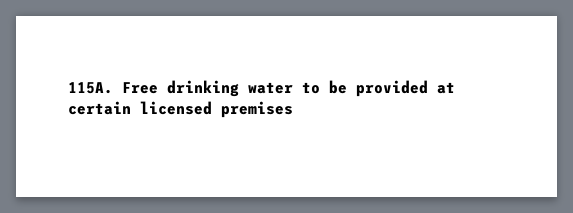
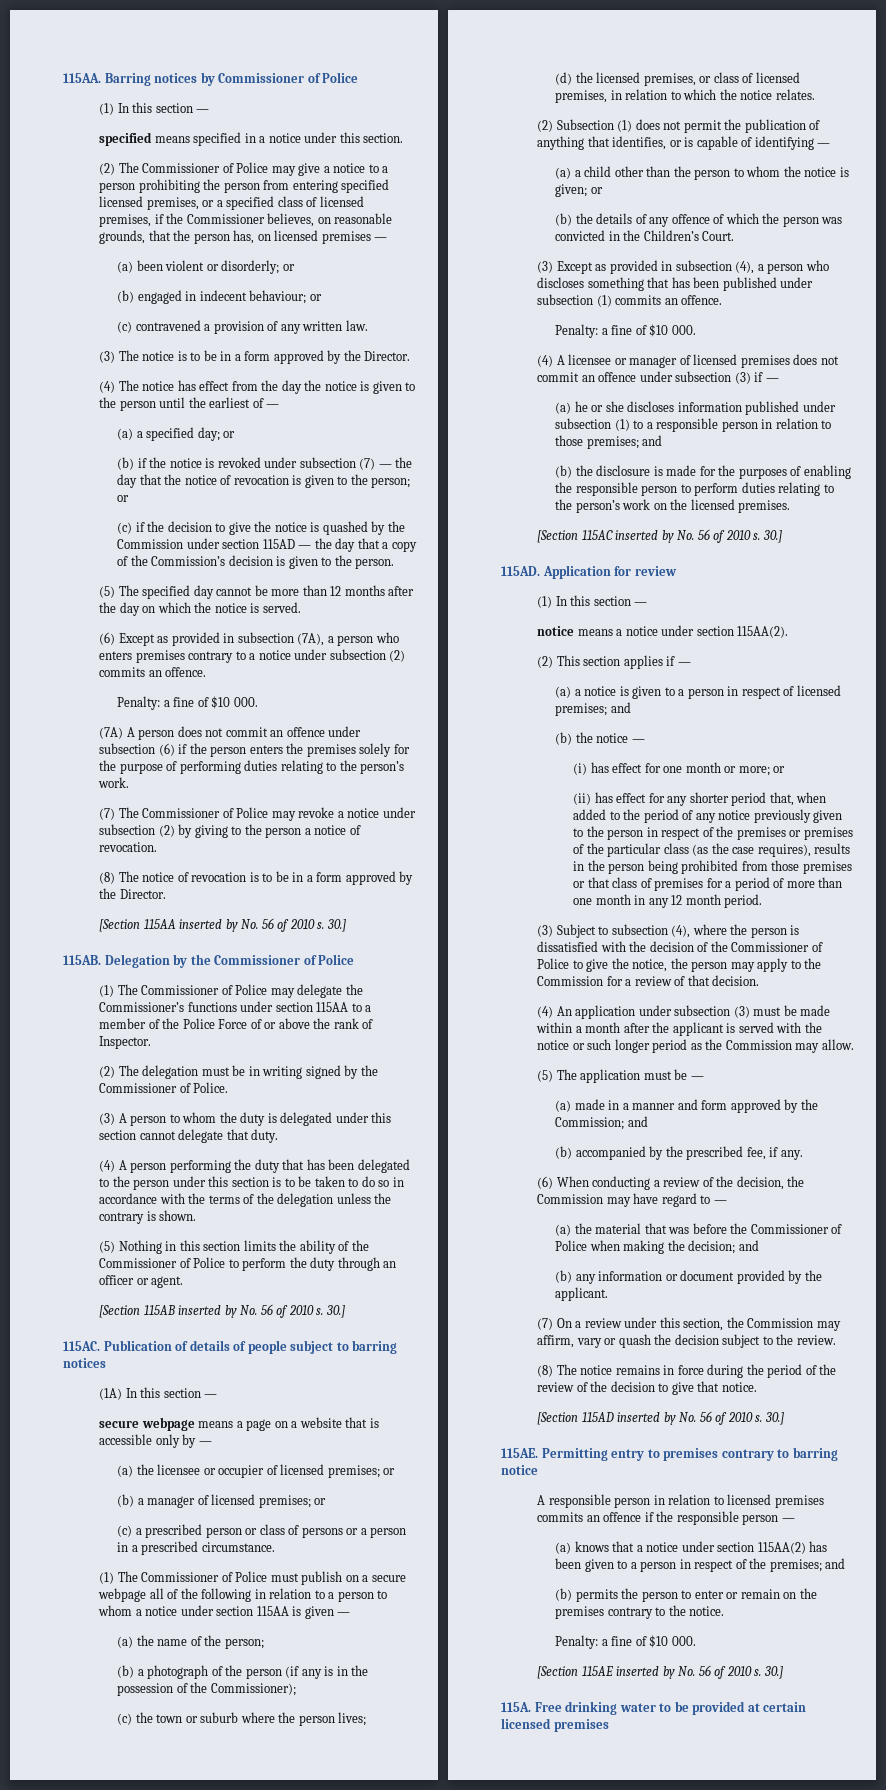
+ 115AA. Barring notices by Commissioner of Police
+ (1) In this section —
+ specified means specified in a notice under this section.
+ (2) The Commissioner of Police may give a notice to a person prohibiting the person from entering specified licensed premises, or a specified class of licensed premises, if the Commissioner believes, on reasonable grounds, that the person has, on licensed premises —
+ (a) been violent or disorderly; or
+ (b) engaged in indecent behaviour; or
+ (c) contravened a provision of any written law.
+ (3) The notice is to be in a form approved by the Director.
+ (4) The notice has effect from the day the notice is given to the person until the earliest of —
+ (a) a specified day; or
+ (b) if the notice is revoked under subsection (7) — the day that the notice of revocation is given to the person; or
+ (c) if the decision to give the notice is quashed by the Commission under section 115AD — the day that a copy of the Commission’s decision is given to the person.
+ (5) The specified day cannot be more than 12 months after the day on which the notice is served.
+ (6) Except as provided in subsection (7A), a person who enters premises contrary to a notice under subsection (2) commits an offence.
+ Penalty: a fine of $10 000.
+ (7A) A person does not commit an offence under subsection (6) if the person enters the premises solely for the purpose of performing duties relating to the person’s work.
+ (7) The Commissioner of Police may revoke a notice under subsection (2) by giving to the person a notice of revocation.
+ (8) The notice of revocation is to be in a form approved by the Director.
+ [Section 115AA inserted by No. 56 of 2010 s. 30.]
+ 115AB. Delegation by the Commissioner of Police
+ (1) The Commissioner of Police may delegate the Commissioner’s functions under section 115AA to a member of the Police Force of or above the rank of Inspector.
+ (2) The delegation must be in writing signed by the Commissioner of Police.
+ (3) A person to whom the duty is delegated under this section cannot delegate that duty.
+ (4) A person performing the duty that has been delegated to the person under this section is to be taken to do so in accordance with the terms of the delegation unless the contrary is shown.
+ (5) Nothing in this section limits the ability of the Commissioner of Police to perform the duty through an officer or agent.
+ [Section 115AB inserted by No. 56 of 2010 s. 30.]
+ 115AC. Publication of details of people subject to barring notices
+ (1A) In this section —
+ secure webpage means a page on a website that is accessible only by —
+ (a) the licensee or occupier of licensed premises; or
+ (b) a manager of licensed premises; or
+ (c) a prescribed person or class of persons or a person in a prescribed circumstance.
+ (1) The Commissioner of Police must publish on a secure webpage all of the following in relation to a person to whom a notice under section 115AA is given —
+ (a) the name of the person;
+ (b) a photograph of the person (if any is in the possession of the Commissioner);
+ (c) the town or suburb where the person lives;
+ (d) the licensed premises, or class of licensed premises, in relation to which the notice relates.
+ (2) Subsection (1) does not permit the publication of anything that identifies, or is capable of identifying —
+ (a) a child other than the person to whom the notice is given; or
+ (b) the details of any offence of which the person was convicted in the Children’s Court.
+ (3) Except as provided in subsection (4), a person who discloses something that has been published under subsection (1) commits an offence.
+ Penalty: a fine of $10 000.
+ (4) A licensee or manager of licensed premises does not commit an offence under subsection (3) if —
+ (a) he or she discloses information published under subsection (1) to a responsible person in relation to those premises; and
+ (b) the disclosure is made for the purposes of enabling the responsible person to perform duties relating to the person’s work on the licensed premises.
+ [Section 115AC inserted by No. 56 of 2010 s. 30.]
+ 115AD. Application for review
+ (1) In this section —
+ notice means a notice under section 115AA(2).
+ (2) This section applies if —
+ (a) a notice is given to a person in respect of licensed premises; and
+ (b) the notice —
+ (i) has effect for one month or more; or
+ (ii) has effect for any shorter period that, when added to the period of any notice previously given to the person in respect of the premises or premises of the particular class (as the case requires), results in the person being prohibited from those premises or that class of premises for a period of more than one month in any 12 month period.
+ (3) Subject to subsection (4), where the person is dissatisfied with the decision of the Commissioner of Police to give the notice, the person may apply to the Commission for a review of that decision.
+ (4) An application under subsection (3) must be made within a month after the applicant is served with the notice or such longer period as the Commission may allow.
+ (5) The application must be —
+ (a) made in a manner and form approved by the Commission; and
+ (b) accompanied by the prescribed fee, if any.
+ (6) When conducting a review of the decision, the Commission may have regard to —
+ (a) the material that was before the Commissioner of Police when making the decision; and
+ (b) any information or document provided by the applicant.
+ (7) On a review under this section, the Commission may affirm, vary or quash the decision subject to the review.
+ (8) The notice remains in force during the period of the review of the decision to give that notice.
+ [Section 115AD inserted by No. 56 of 2010 s. 30.]
+ 115AE. Permitting entry to premises contrary to barring notice
+ A responsible person in relation to licensed premises commits an offence if the responsible person —
+ (a) knows that a notice under section 115AA(2) has been given to a person in respect of the premises; and
+ (b) permits the person to enter or remain on the premises contrary to the notice.
+ Penalty: a fine of $10 000.
+ [Section 115AE inserted by No. 56 of 2010 s. 30.]

